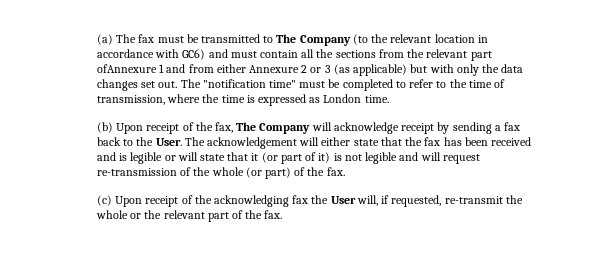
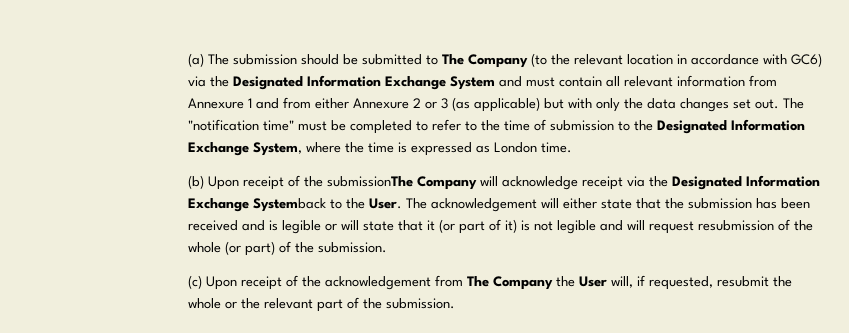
- (a) The fax must be transmitted to The Company (to the relevant location in accordance with GC6) and must contain all the sections from the relevant part ofAnnexure 1 and from either Annexure 2 or 3 (as applicable) but with only the data changes set out.
+ (a) The submission should be submitted to The Company (to the relevant location in accordance with GC6) via the Designated Information Exchange System and must contain all relevant information from Annexure 1 and from either Annexure 2 or 3 (as applicable) but with only the data changes set out.
- The "notification time" must be completed to refer to the time of transmission, where the time is expressed as London time.
+ The "notification time" must be completed to refer to the time of submission to the Designated Information Exchange System, where the time is expressed as London time.
- (b) Upon receipt of the fax, The Company will acknowledge receipt by sending a fax back to the User.
+ (b) Upon receipt of the submissionThe Company will acknowledge receipt via the Designated Information Exchange Systemback to the User.
- The acknowledgement will either state that the fax has been received and is legible or will state that it (or part of it) is not legible and will request re-transmission of the whole (or part) of the fax.
+ The acknowledgement will either state that the submission has been received and is legible or will state that it (or part of it) is not legible and will request resubmission of the whole (or part) of the submission.
- (c) Upon receipt of the acknowledging fax the User will, if requested, re-transmit the whole or the relevant part of the fax.
+ (c) Upon receipt of the acknowledgement from The Company the User will, if requested, resubmit the whole or the relevant part of the submission.

